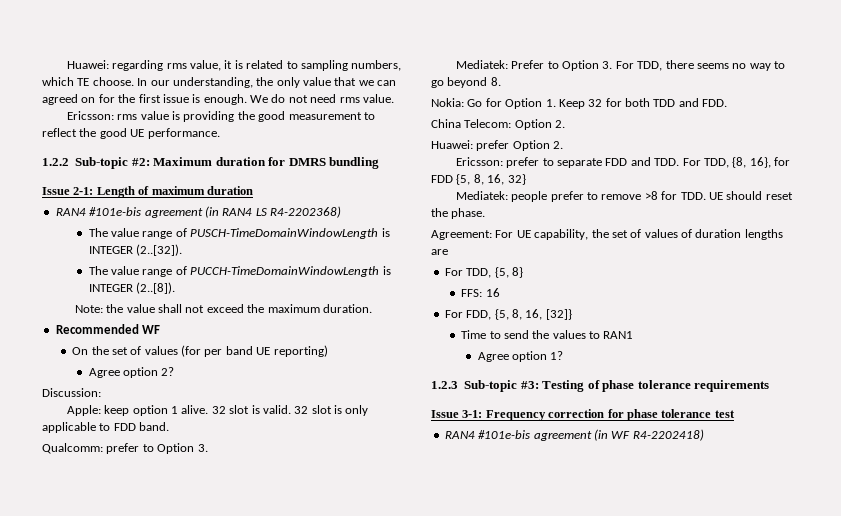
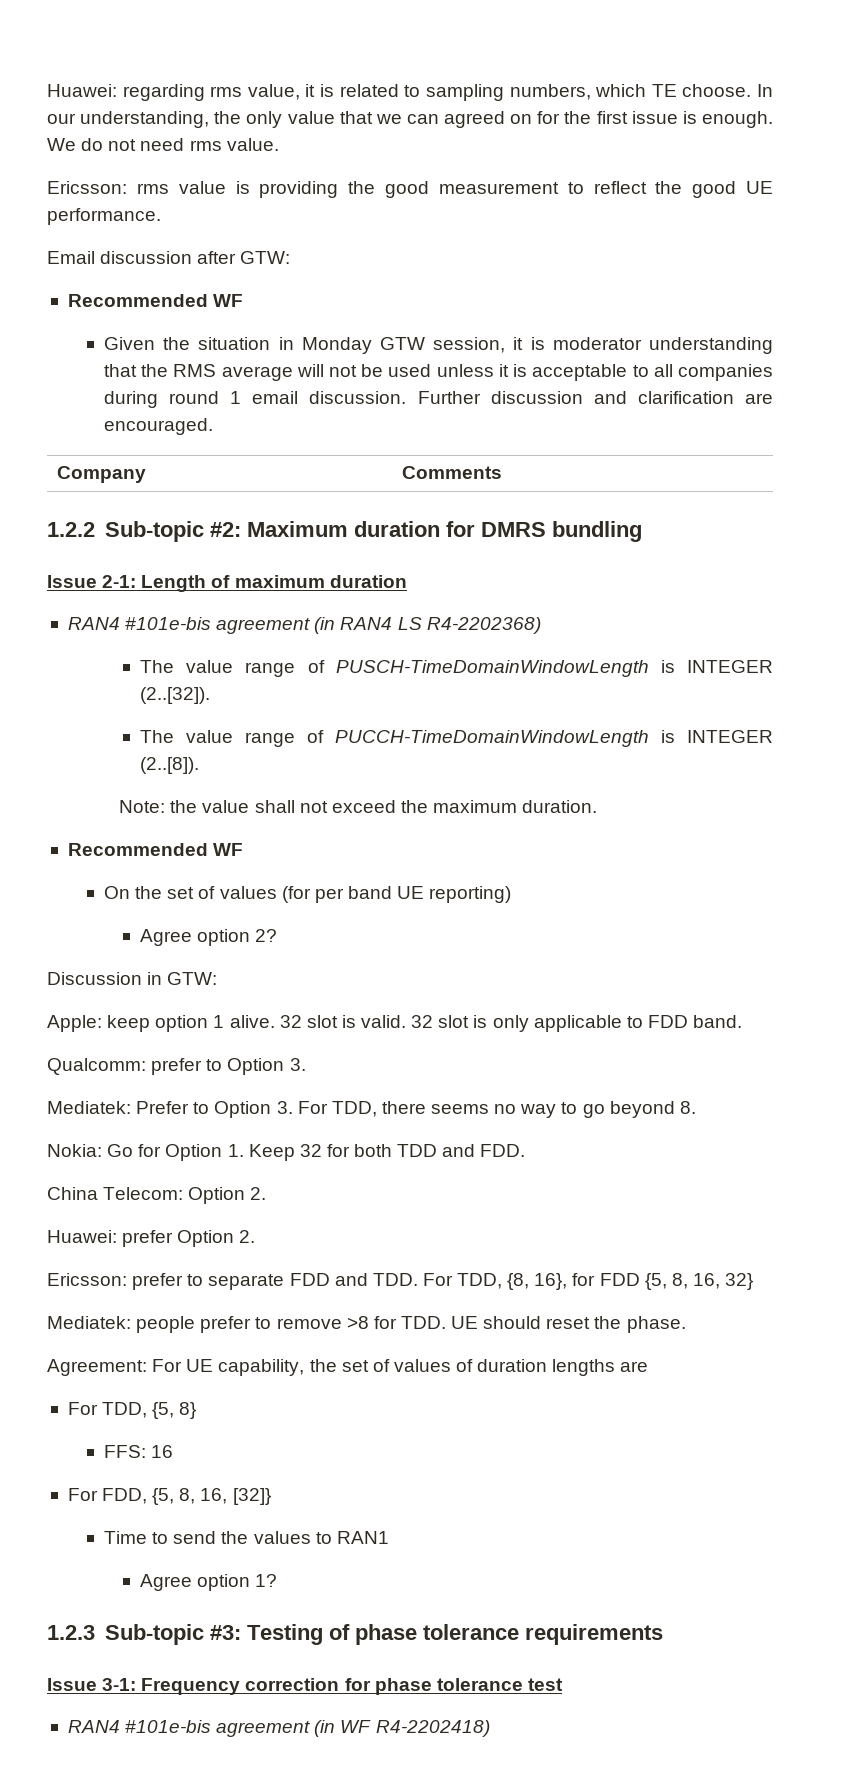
+ Email discussion after GTW:
+ Recommended WF
+ Given the situation in Monday GTW session, it is moderator understanding that the RMS average will not be used unless it is acceptable to all companies during round 1 email discussion. Further discussion and clarification are encouraged.
+ Company | Comments
- Discussion:
+ Discussion in GTW:

